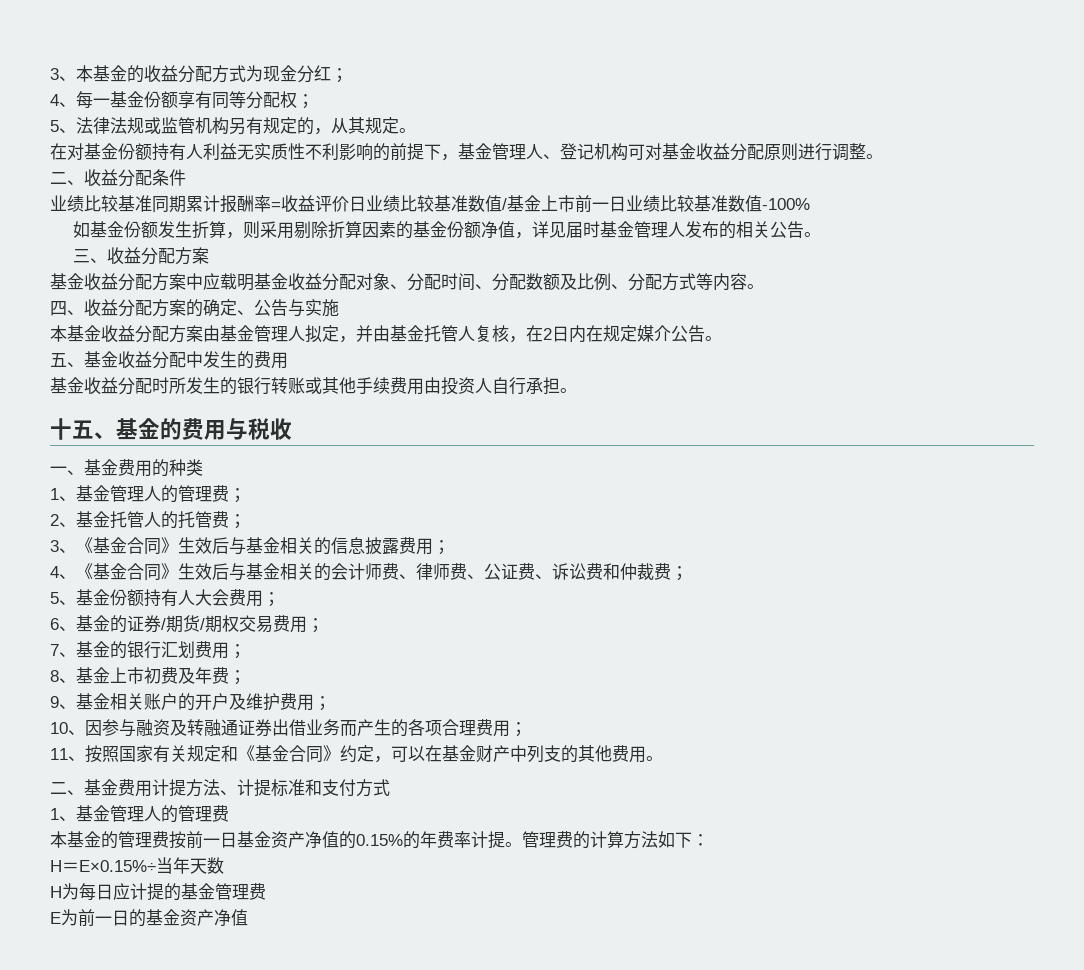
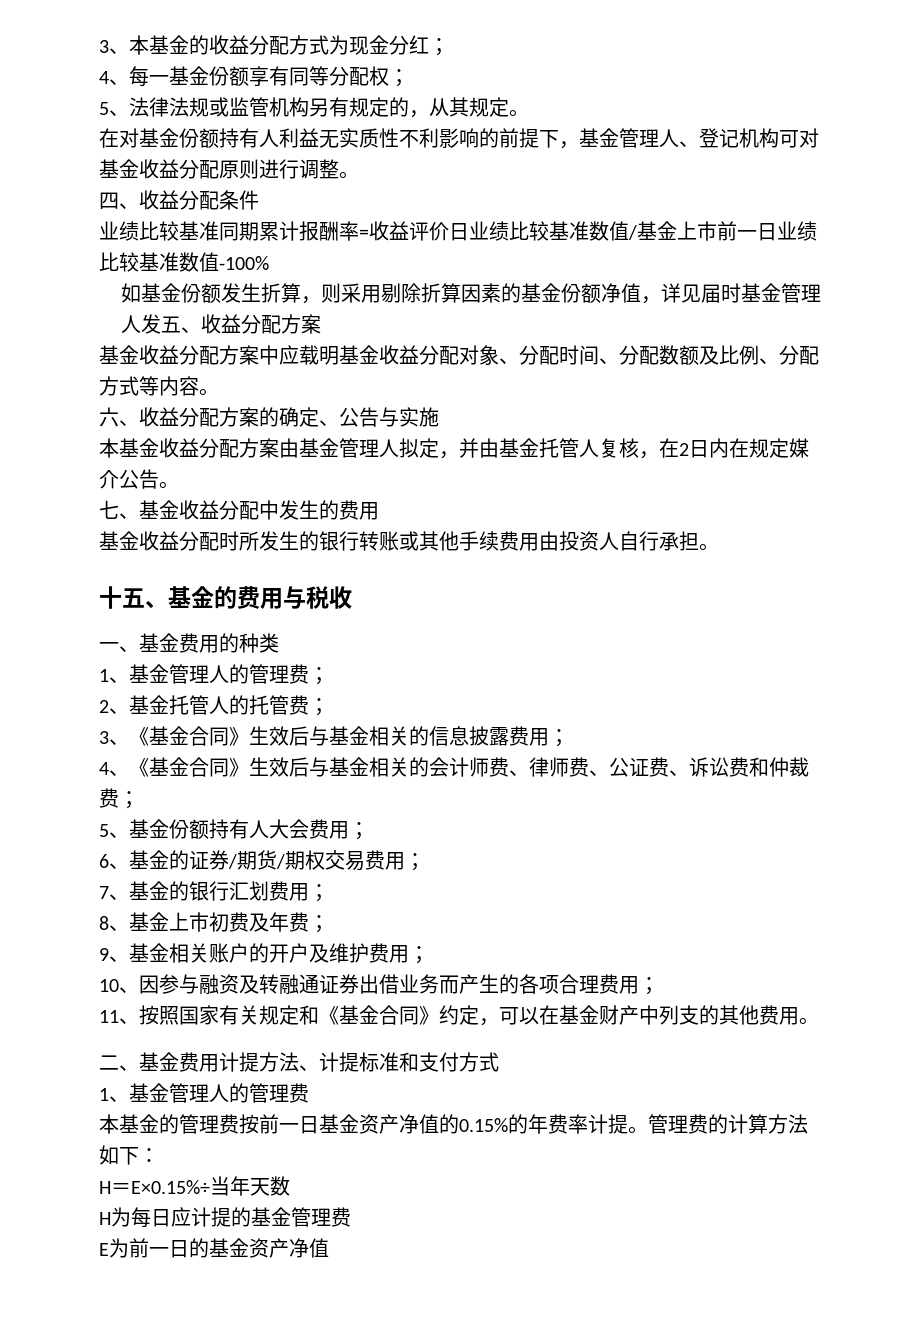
- 二、收益分配条件
+ 四、收益分配条件
- 如基金份额发生折算，则采用剔除折算因素的基金份额净值，详见届时基金管理人发布的相关公告。
- 三、收益分配方案
+ 如基金份额发生折算，则采用剔除折算因素的基金份额净值，详见届时基金管理人发五、收益分配方案
- 四、收益分配方案的确定、公告与实施
+ 六、收益分配方案的确定、公告与实施
- 五、基金收益分配中发生的费用
+ 七、基金收益分配中发生的费用

